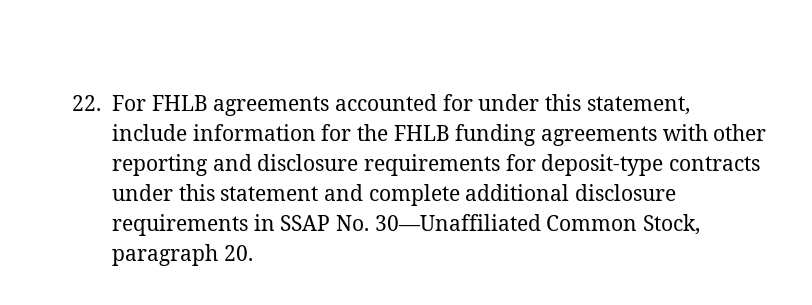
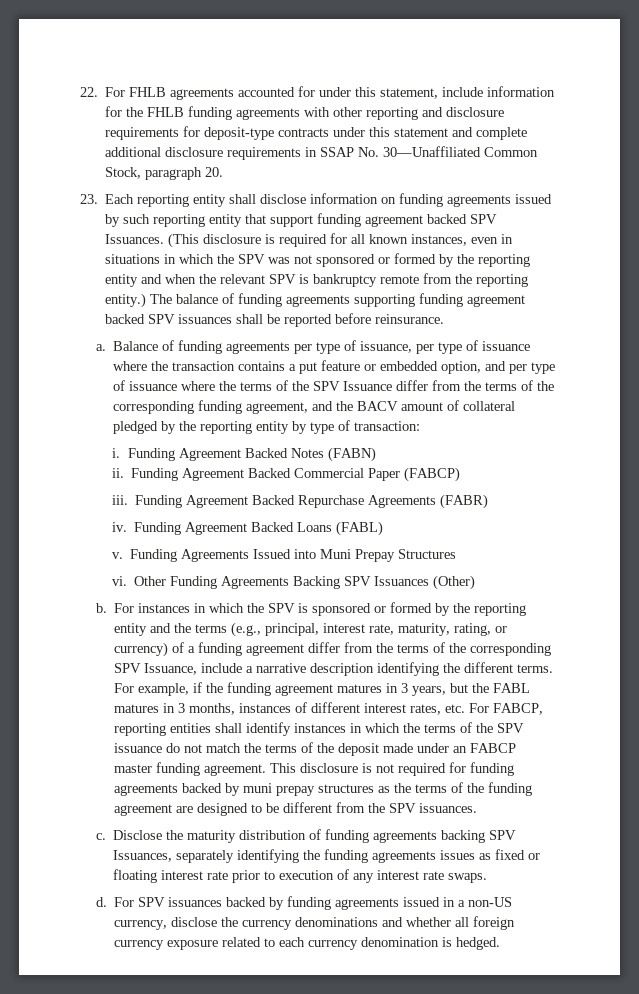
+ 23. Each reporting entity shall disclose information on funding agreements issued by such reporting entity that support funding agreement backed SPV Issuances. (This disclosure is required for all known instances, even in situations in which the SPV was not sponsored or formed by the reporting entity and when the relevant SPV is bankruptcy remote from the reporting entity.) The balance of funding agreements supporting funding agreement backed SPV issuances shall be reported before reinsurance.
+ a. Balance of funding agreements per type of issuance, per type of issuance where the transaction contains a put feature or embedded option, and per type of issuance where the terms of the SPV Issuance differ from the terms of the corresponding funding agreement, and the BACV amount of collateral pledged by the reporting entity by type of transaction:
+ i. Funding Agreement Backed Notes (FABN)
+ ii. Funding Agreement Backed Commercial Paper (FABCP)
+ iii. Funding Agreement Backed Repurchase Agreements (FABR)
+ iv. Funding Agreement Backed Loans (FABL)
+ v. Funding Agreements Issued into Muni Prepay Structures
+ vi. Other Funding Agreements Backing SPV Issuances (Other)
+ b. For instances in which the SPV is sponsored or formed by the reporting entity and the terms (e.g., principal, interest rate, maturity, rating, or currency) of a funding agreement differ from the terms of the corresponding SPV Issuance, include a narrative description identifying the different terms. For example, if the funding agreement matures in 3 years, but the FABL matures in 3 months, instances of different interest rates, etc. For FABCP, reporting entities shall identify instances in which the terms of the SPV issuance do not match the terms of the deposit made under an FABCP master funding agreement. This disclosure is not required for funding agreements backed by muni prepay structures as the terms of the funding agreement are designed to be different from the SPV issuances.
+ c. Disclose the maturity distribution of funding agreements backing SPV Issuances, separately identifying the funding agreements issues as fixed or floating interest rate prior to execution of any interest rate swaps.
+ d. For SPV issuances backed by funding agreements issued in a non-US currency, disclose the currency denominations and whether all foreign currency exposure related to each currency denomination is hedged.

